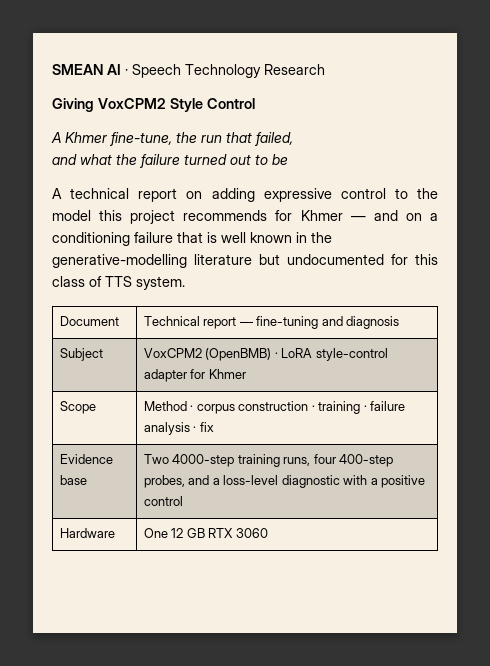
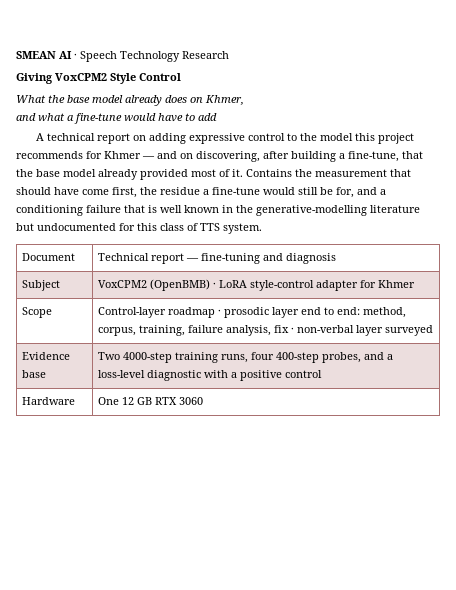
- A Khmer fine-tune, the run that failed,
- and what the failure turned out to be
+ What the base model already does on Khmer,
+ and what a fine-tune would have to add
- A technical report on adding expressive control to the model this project recommends for Khmer — and on a conditioning failure that is well known in the generative-modelling literature but undocumented for this class of TTS system.
+ A technical report on adding expressive control to the model this project recommends for Khmer — and on discovering, after building a fine-tune, that the base model already provided most of it. Contains the measurement that should have come first, the residue a fine-tune would still be for, and a conditioning failure that is well known in the generative-modelling literature but undocumented for this class of TTS system.
- Scope | Method · corpus construction · training · failure analysis · fix
+ Scope | Control-layer roadmap · prosodic layer end to end: method, corpus, training, failure analysis, fix · non-verbal layer surveyed

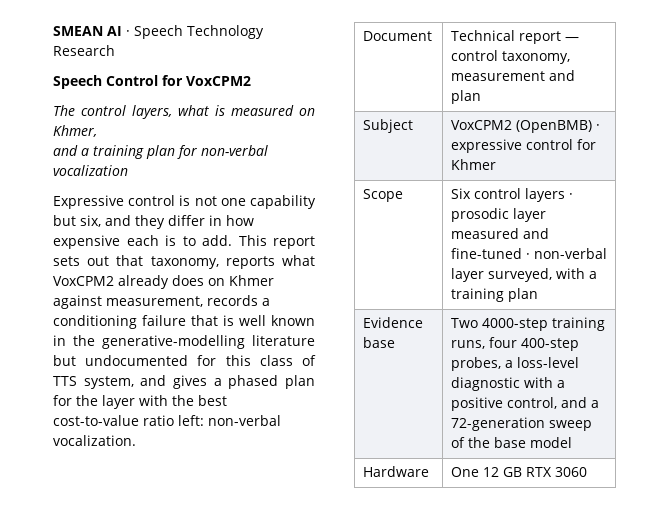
- Giving VoxCPM2 Style Control
- What the base model already does on Khmer,
- and what a fine-tune would have to add
- A technical report on adding expressive control to the model this project recommends for Khmer — and on discovering, after building a fine-tune, that the base model already provided most of it. Contains the measurement that should have come first, the residue a fine-tune would still be for, and a conditioning failure that is well known in the generative-modelling literature but undocumented for this class of TTS system.
+ Speech Control for VoxCPM2
+ The control layers, what is measured on Khmer,
+ and a training plan for non-verbal vocalization
+ Expressive control is not one capability but six, and they differ in how expensive each is to add. This report sets out that taxonomy, reports what VoxCPM2 already does on Khmer against measurement, records a conditioning failure that is well known in the generative-modelling literature but undocumented for this class of TTS system, and gives a phased plan for the layer with the best cost-to-value ratio left: non-verbal vocalization.
- Document | Technical report — fine-tuning and diagnosis
+ Document | Technical report — control taxonomy, measurement and plan
- Subject | VoxCPM2 (OpenBMB) · LoRA style-control adapter for Khmer
+ Subject | VoxCPM2 (OpenBMB) · expressive control for Khmer
- Scope | Control-layer roadmap · prosodic layer end to end: method, corpus, training, failure analysis, fix · non-verbal layer surveyed
+ Scope | Six control layers · prosodic layer measured and fine-tuned · non-verbal layer surveyed, with a training plan
- Evidence base | Two 4000-step training runs, four 400-step probes, and a loss-level diagnostic with a positive control
+ Evidence base | Two 4000-step training runs, four 400-step probes, a loss-level diagnostic with a positive control, and a 72-generation sweep of the base model

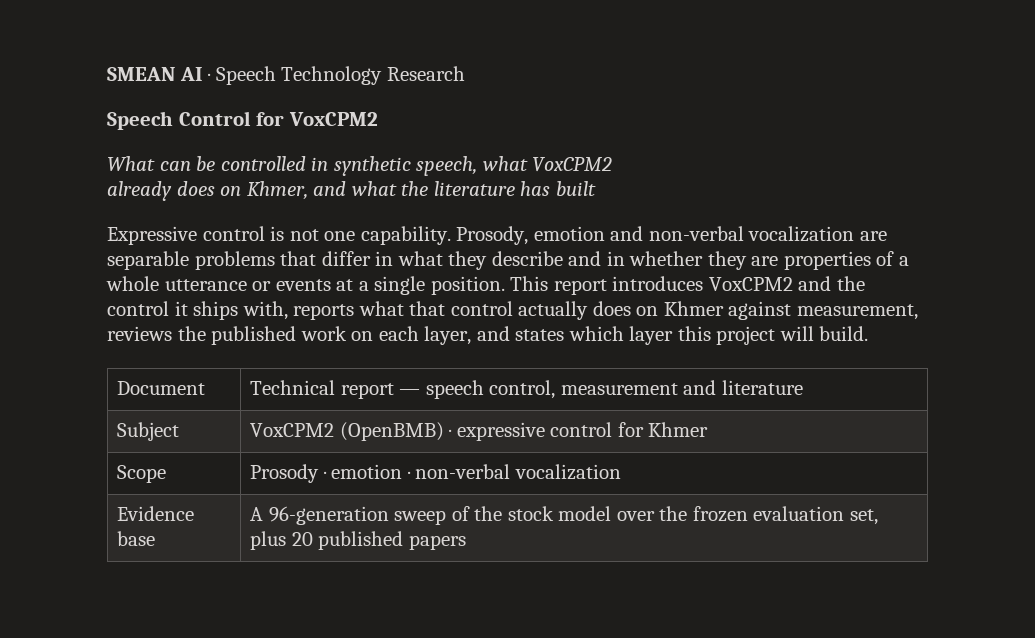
- The control layers, what is measured on Khmer,
- and a training plan for non-verbal vocalization
+ What can be controlled in synthetic speech, what VoxCPM2
+ already does on Khmer, and what the literature has built
- Expressive control is not one capability but six, and they differ in how expensive each is to add. This report sets out that taxonomy, reports what VoxCPM2 already does on Khmer against measurement, records a conditioning failure that is well known in the generative-modelling literature but undocumented for this class of TTS system, and gives a phased plan for the layer with the best cost-to-value ratio left: non-verbal vocalization.
+ Expressive control is not one capability. Prosody, emotion and non-verbal vocalization are separable problems that differ in what they describe and in whether they are properties of a whole utterance or events at a single position. This report introduces VoxCPM2 and the control it ships with, reports what that control actually does on Khmer against measurement, reviews the published work on each layer, and states which layer this project will build.
- Document | Technical report — control taxonomy, measurement and plan
+ Document | Technical report — speech control, measurement and literature
- Scope | Six control layers · prosodic layer measured and fine-tuned · non-verbal layer surveyed, with a training plan
- Evidence base | Two 4000-step training runs, four 400-step probes, a loss-level diagnostic with a positive control, and a 72-generation sweep of the base model
- Hardware | One 12 GB RTX 3060
+ Scope | Prosody · emotion · non-verbal vocalization
+ Evidence base | A 96-generation sweep of the stock model over the frozen evaluation set, plus 20 published papers

